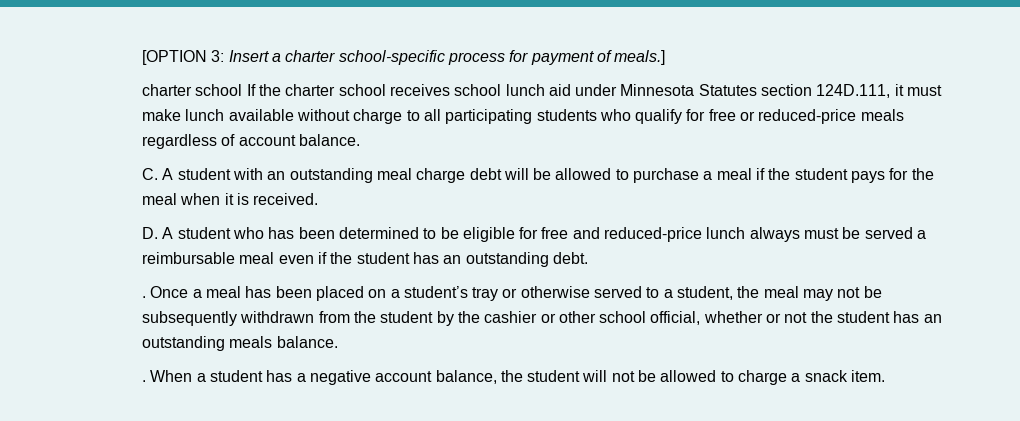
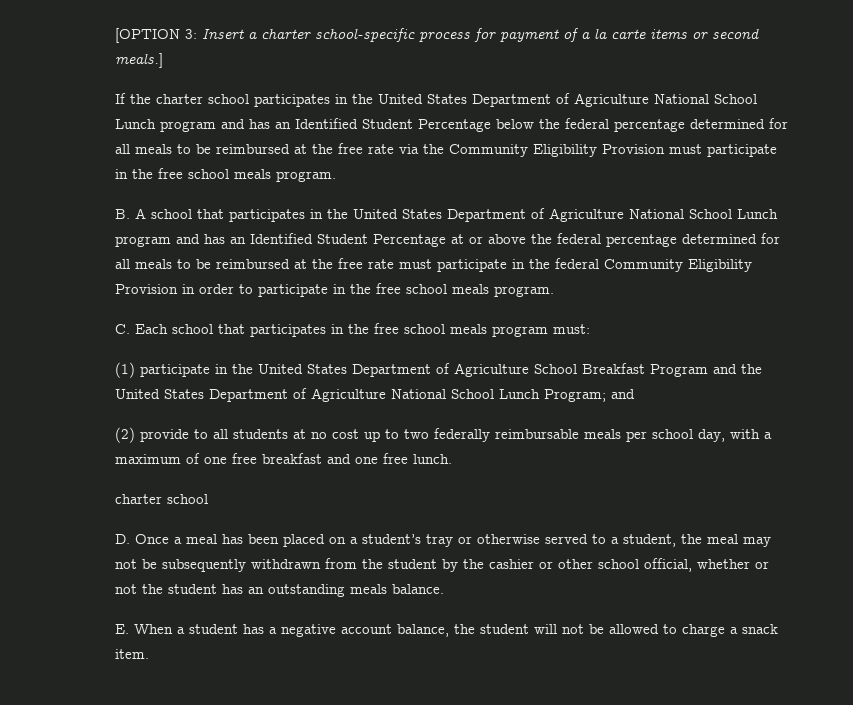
- [OPTION 3: Insert a charter school-specific process for payment of meals.]
+ [OPTION 3: Insert a charter school-specific process for payment of a la carte items or second meals.]
- charter school If the charter school receives school lunch aid under Minnesota Statutes section 124D.111, it must make lunch available without charge to all participating students who qualify for free or reduced-price meals regardless of account balance.
- C. A student with an outstanding meal charge debt will be allowed to purchase a meal if the student pays for the meal when it is received.
- D. A student who has been determined to be eligible for free and reduced-price lunch always must be served a reimbursable meal even if the student has an outstanding debt.
- . Once a meal has been placed on a student’s tray or otherwise served to a student, the meal may not be subsequently withdrawn from the student by the cashier or other school official, whether or not the student has an outstanding meals balance.
+ If the charter school participates in the United States Department of Agriculture National School Lunch program and has an Identified Student Percentage below the federal percentage determined for all meals to be reimbursed at the free rate via the Community Eligibility Provision must participate in the free school meals program.
+ B. A school that participates in the United States Department of Agriculture National School Lunch program and has an Identified Student Percentage at or above the federal percentage determined for all meals to be reimbursed at the free rate must participate in the federal Community Eligibility Provision in order to participate in the free school meals program.
+ C. Each school that participates in the free school meals program must:
+ (1) participate in the United States Department of Agriculture School Breakfast Program and the United States Department of Agriculture National School Lunch Program; and
+ (2) provide to all students at no cost up to two federally reimbursable meals per school day, with a maximum of one free breakfast and one free lunch.
+ charter school
+ D. Once a meal has been placed on a student’s tray or otherwise served to a student, the meal may not be subsequently withdrawn from the student by the cashier or other school official, whether or not the student has an outstanding meals balance.
- . When a student has a negative account balance, the student will not be allowed to charge a snack item.
+ E. When a student has a negative account balance, the student will not be allowed to charge a snack item.

